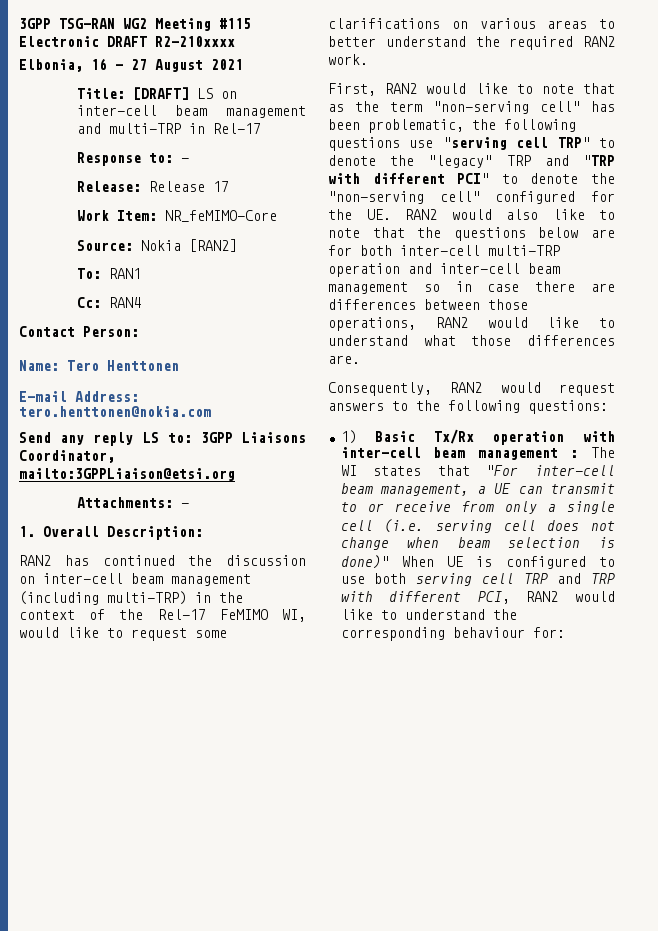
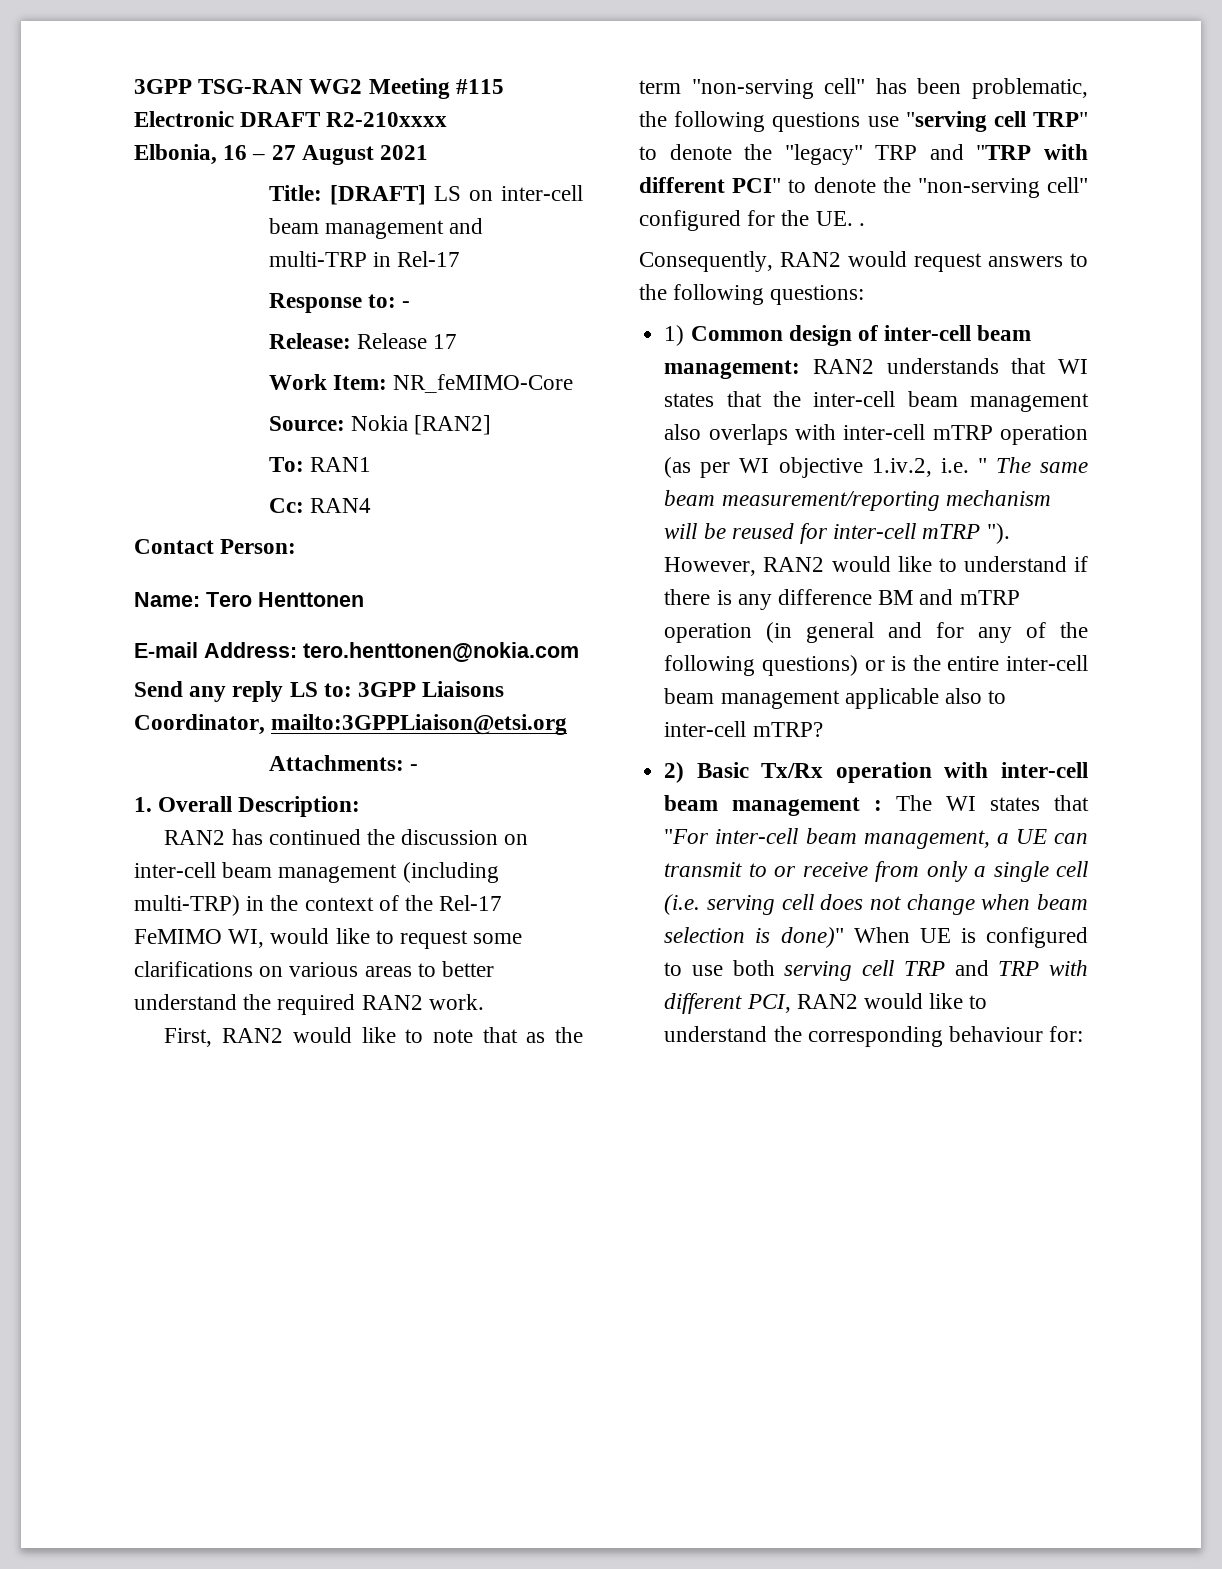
- First, RAN2 would like to note that as the term "non-serving cell" has been problematic, the following questions use "serving cell TRP" to denote the "legacy" TRP and "TRP with different PCI" to denote the "non-serving cell" configured for the UE. RAN2 would also like to note that the questions below are for both inter-cell multi-TRP operation and inter-cell beam management so in case there are differences between those operations, RAN2 would like to understand what those differences are.
+ First, RAN2 would like to note that as the term "non-serving cell" has been problematic, the following questions use "serving cell TRP" to denote the "legacy" TRP and "TRP with different PCI" to denote the "non-serving cell" configured for the UE. .
- 1) Basic Tx/Rx operation with inter-cell beam management :
+ 1) Common design of inter-cell beam management: RAN2 understands that WI states that the inter-cell beam management also overlaps with inter-cell mTRP operation (as per WI objective 1.iv.2, i.e. " The same beam measurement/reporting mechanism will be reused for inter-cell mTRP "). However, RAN2 would like to understand if there is any difference BM and mTRP operation (in general and for any of the following questions) or is the entire inter-cell beam management applicable also to inter-cell mTRP?
+ 2) Basic Tx/Rx operation with inter-cell beam management :

